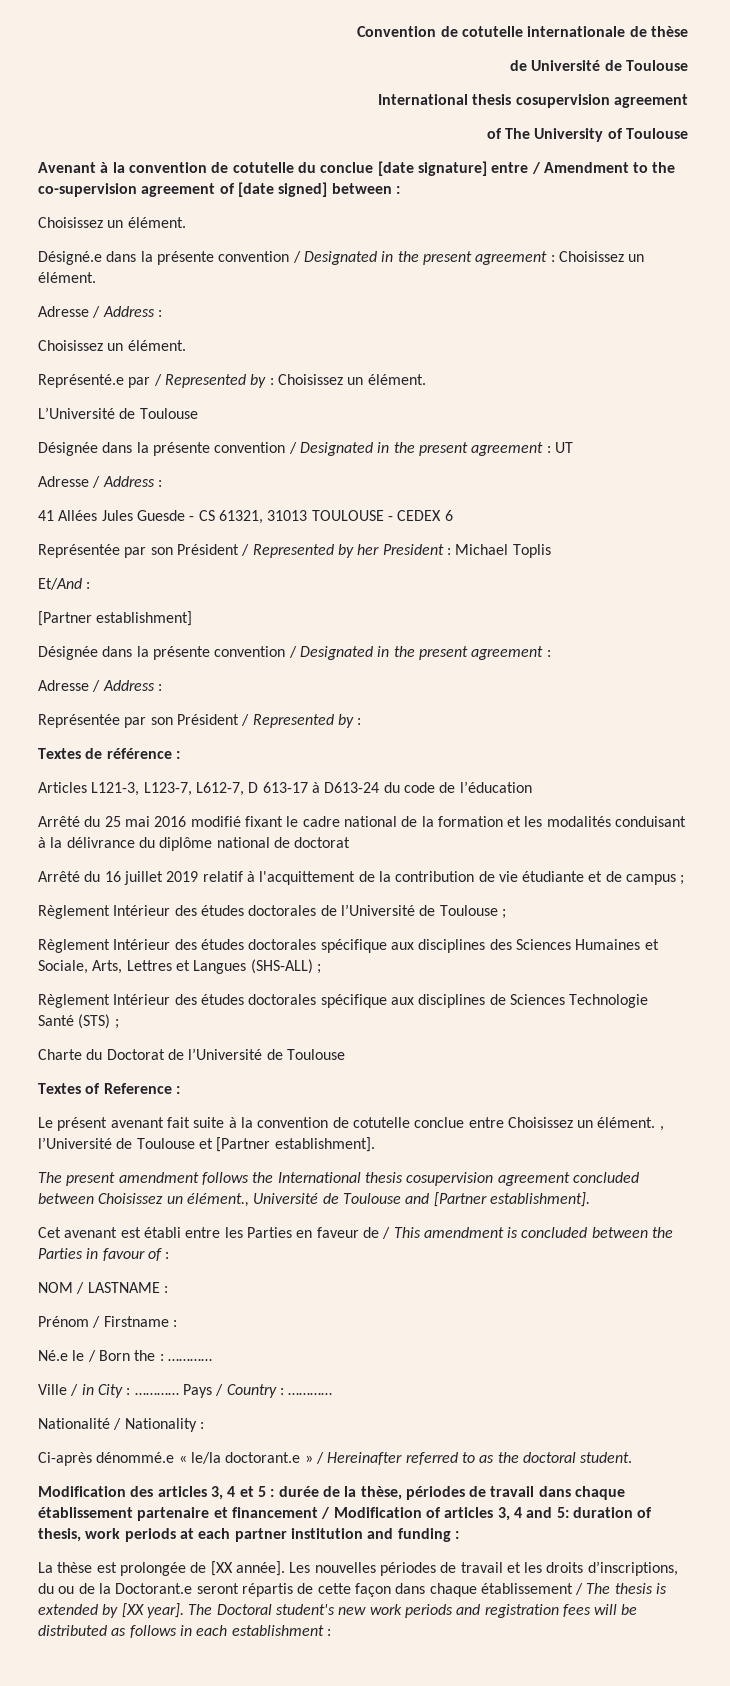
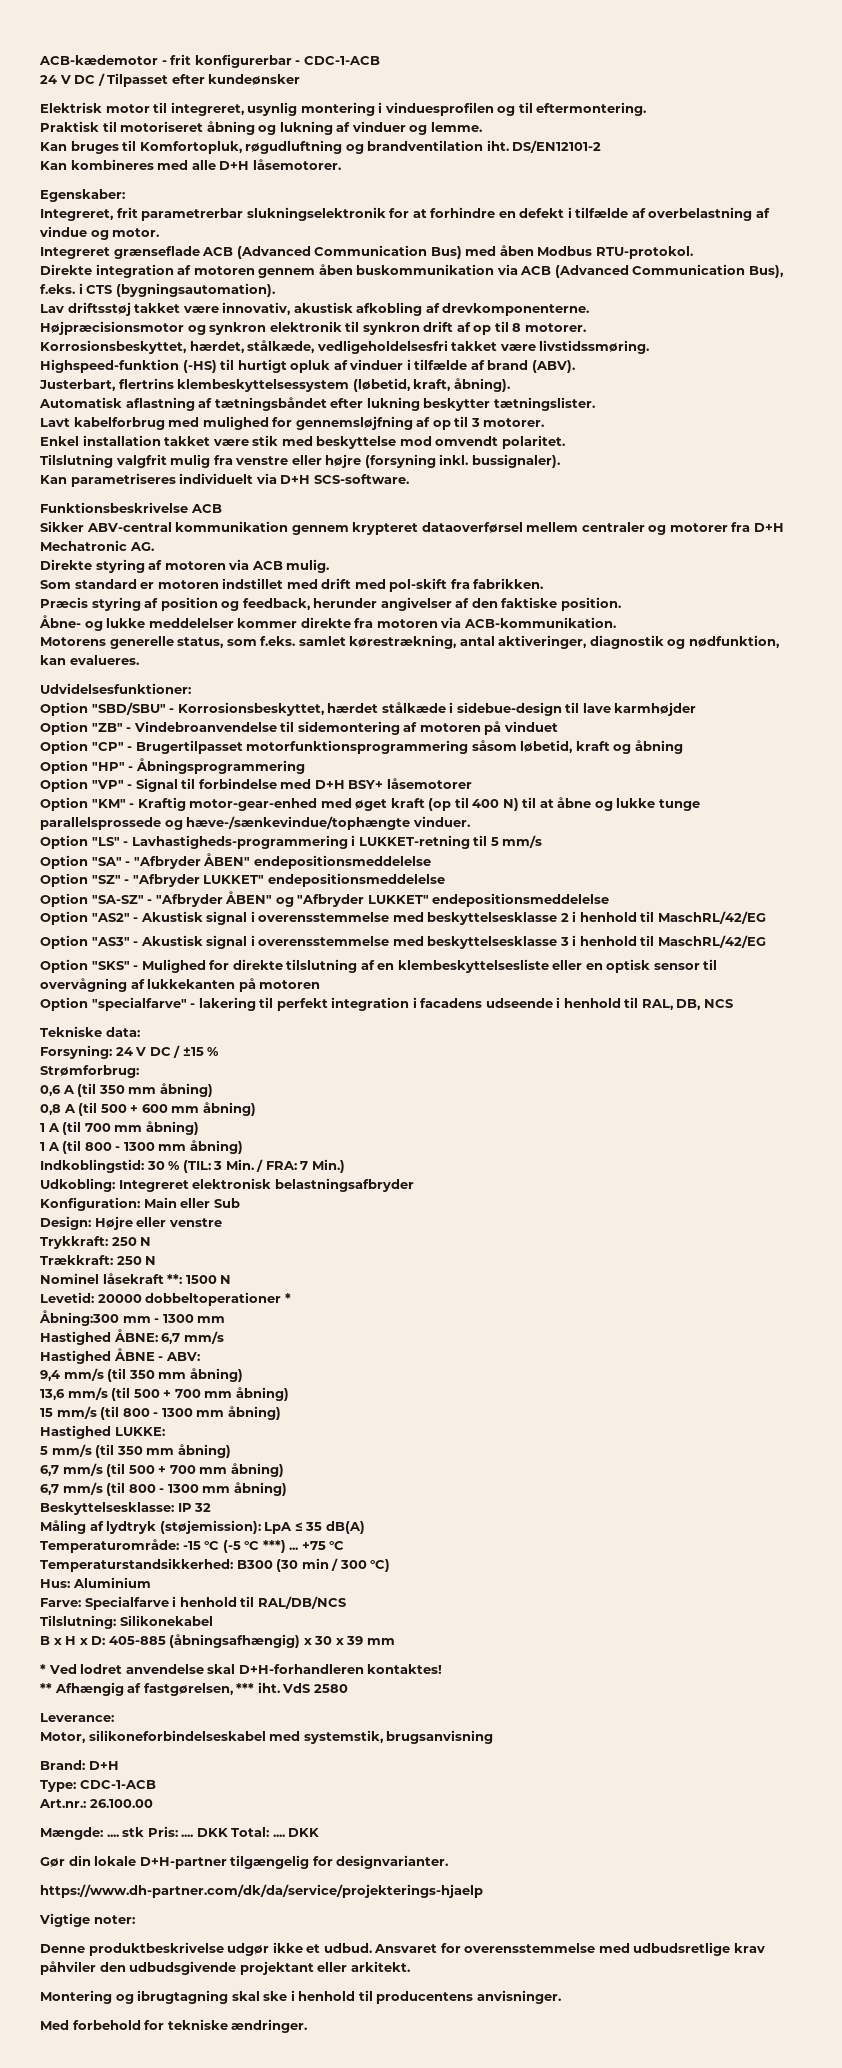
- Convention de cotutelle internationale de thèse
- de Université de Toulouse
- International thesis cosupervision agreement
- of The University of Toulouse
- Avenant à la convention de cotutelle du conclue [date signature] entre / Amendment to the co-supervision agreement of [date signed] between :
- Choisissez un élément.
- Désigné.e dans la présente convention / Designated in the present agreement : Choisissez un élément.
- Adresse / Address :
- Choisissez un élément.
- Représenté.e par / Represented by : Choisissez un élément.
- L’Université de Toulouse
- Désignée dans la présente convention / Designated in the present agreement : UT
- Adresse / Address :
- 41 Allées Jules Guesde - CS 61321, 31013 TOULOUSE - CEDEX 6
- Représentée par son Président / Represented by her President : Michael Toplis
- Et/And :
- [Partner establishment]
- Désignée dans la présente convention / Designated in the present agreement :
- Adresse / Address :
- Représentée par son Président / Represented by :
- Textes de référence :
- Articles L121-3, L123-7, L612-7, D 613-17 à D613-24 du code de l’éducation
- Arrêté du 25 mai 2016 modifié fixant le cadre national de la formation et les modalités conduisant à la délivrance du diplôme national de doctorat
- Arrêté du 16 juillet 2019 relatif à l'acquittement de la contribution de vie étudiante et de campus ;
- Règlement Intérieur des études doctorales de l’Université de Toulouse ;
- Règlement Intérieur des études doctorales spécifique aux disciplines des Sciences Humaines et Sociale, Arts, Lettres et Langues (SHS-ALL) ;
- Règlement Intérieur des études doctorales spécifique aux disciplines de Sciences Technologie Santé (STS) ;
- Charte du Doctorat de l’Université de Toulouse
- Textes of Reference :
- Le présent avenant fait suite à la convention de cotutelle conclue entre Choisissez un élément. , l’Université de Toulouse et [Partner establishment].
- The present amendment follows the International thesis cosupervision agreement concluded between Choisissez un élément., Université de Toulouse and [Partner establishment].
- Cet avenant est établi entre les Parties en faveur de / This amendment is concluded between the Parties in favour of :
- NOM / LASTNAME :
- Prénom / Firstname :
- Né.e le / Born the : …………
- Ville / in City : ………… Pays / Country : …………
- Nationalité / Nationality :
- Ci-après dénommé.e « le/la doctorant.e » / Hereinafter referred to as the doctoral student.
- Modification des articles 3, 4 et 5 : durée de la thèse, périodes de travail dans chaque établissement partenaire et financement / Modification of articles 3, 4 and 5: duration of thesis, work periods at each partner institution and funding :
- La thèse est prolongée de [XX année]. Les nouvelles périodes de travail et les droits d’inscriptions, du ou de la Doctorant.e seront répartis de cette façon dans chaque établissement / The thesis is extended by [XX year]. The Doctoral student's new work periods and registration fees will be distributed as follows in each establishment :
+ ACB-kædemotor - frit konfigurerbar - CDC-1-ACB
+ 24 V DC / Tilpasset efter kundeønsker
+ Elektrisk motor til integreret, usynlig montering i vinduesprofilen og til eftermontering.
+ Praktisk til motoriseret åbning og lukning af vinduer og lemme.
+ Kan bruges til Komfortopluk, røgudluftning og brandventilation iht. DS/EN12101-2
+ Kan kombineres med alle D+H låsemotorer.
+ Egenskaber:
+ Integreret, frit parametrerbar slukningselektronik for at forhindre en defekt i tilfælde af overbelastning af vindue og motor.
+ Integreret grænseflade ACB (Advanced Communication Bus) med åben Modbus RTU-protokol.
+ Direkte integration af motoren gennem åben buskommunikation via ACB (Advanced Communication Bus), f.eks. i CTS (bygningsautomation).
+ Lav driftsstøj takket være innovativ, akustisk afkobling af drevkomponenterne.
+ Højpræcisionsmotor og synkron elektronik til synkron drift af op til 8 motorer.
+ Korrosionsbeskyttet, hærdet, stålkæde, vedligeholdelsesfri takket være livstidssmøring.
+ Highspeed-funktion (-HS) til hurtigt opluk af vinduer i tilfælde af brand (ABV).
+ Justerbart, flertrins klembeskyttelsessystem (løbetid, kraft, åbning).
+ Automatisk aflastning af tætningsbåndet efter lukning beskytter tætningslister.
+ Lavt kabelforbrug med mulighed for gennemsløjfning af op til 3 motorer.
+ Enkel installation takket være stik med beskyttelse mod omvendt polaritet.
+ Tilslutning valgfrit mulig fra venstre eller højre (forsyning inkl. bussignaler).
+ Kan parametriseres individuelt via D+H SCS-software.
+ Funktionsbeskrivelse ACB
+ Sikker ABV-central kommunikation gennem krypteret dataoverførsel mellem centraler og motorer fra D+H Mechatronic AG.
+ Direkte styring af motoren via ACB mulig.
+ Som standard er motoren indstillet med drift med pol-skift fra fabrikken.
+ Præcis styring af position og feedback, herunder angivelser af den faktiske position.
+ Åbne- og lukke meddelelser kommer direkte fra motoren via ACB-kommunikation.
+ Motorens generelle status, som f.eks. samlet kørestrækning, antal aktiveringer, diagnostik og nødfunktion, kan evalueres.
+ Udvidelsesfunktioner:
+ Option "SBD/SBU" - Korrosionsbeskyttet, hærdet stålkæde i sidebue-design til lave karmhøjder
+ Option "ZB" - Vindebroanvendelse til sidemontering af motoren på vinduet
+ Option "CP" - Brugertilpasset motorfunktionsprogrammering såsom løbetid, kraft og åbning
+ Option "HP" - Åbningsprogrammering
+ Option "VP" - Signal til forbindelse med D+H BSY+ låsemotorer
+ Option "KM" - Kraftig motor-gear-enhed med øget kraft (op til 400 N) til at åbne og lukke tunge parallelsprossede og hæve-/sænkevindue/tophængte vinduer.
+ Option "LS" - Lavhastigheds-programmering i LUKKET-retning til 5 mm/s
+ Option "SA" - "Afbryder ÅBEN" endepositionsmeddelelse
+ Option "SZ" - "Afbryder LUKKET" endepositionsmeddelelse
+ Option "SA-SZ" - "Afbryder ÅBEN" og "Afbryder LUKKET" endepositionsmeddelelse
+ Option "AS2" - Akustisk signal i overensstemmelse med beskyttelsesklasse 2 i henhold til MaschRL/42/EG
+ Option "AS3" - Akustisk signal i overensstemmelse med beskyttelsesklasse 3 i henhold til MaschRL/42/EG
+ Option "SKS" - Mulighed for direkte tilslutning af en klembeskyttelsesliste eller en optisk sensor til overvågning af lukkekanten på motoren
+ Option "specialfarve" - lakering til perfekt integration i facadens udseende i henhold til RAL, DB, NCS
+ Tekniske data:
+ Forsyning: 24 V DC / ±15 %
+ Strømforbrug:
+ 0,6 A (til 350 mm åbning)
+ 0,8 A (til 500 + 600 mm åbning)
+ 1 A (til 700 mm åbning)
+ 1 A (til 800 - 1300 mm åbning)
+ Indkoblingstid: 30 % (TIL: 3 Min. / FRA: 7 Min.)
+ Udkobling: Integreret elektronisk belastningsafbryder
+ Konfiguration: Main eller Sub
+ Design: Højre eller venstre
+ Trykkraft: 250 N
+ Trækkraft: 250 N
+ Nominel låsekraft **: 1500 N
+ Levetid: 20000 dobbeltoperationer *
+ Åbning:300 mm - 1300 mm
+ Hastighed ÅBNE: 6,7 mm/s
+ Hastighed ÅBNE - ABV:
+ 9,4 mm/s (til 350 mm åbning)
+ 13,6 mm/s (til 500 + 700 mm åbning)
+ 15 mm/s (til 800 - 1300 mm åbning)
+ Hastighed LUKKE:
+ 5 mm/s (til 350 mm åbning)
+ 6,7 mm/s (til 500 + 700 mm åbning)
+ 6,7 mm/s (til 800 - 1300 mm åbning)
+ Beskyttelsesklasse: IP 32
+ Måling af lydtryk (støjemission): LpA ≤ 35 dB(A)
+ Temperaturområde: -15 °C (-5 °C ***) ... +75 °C
+ Temperaturstandsikkerhed: B300 (30 min / 300 °C)
+ Hus: Aluminium
+ Farve: Specialfarve i henhold til RAL/DB/NCS
+ Tilslutning: Silikonekabel
+ B x H x D: 405-885 (åbningsafhængig) x 30 x 39 mm
+ * Ved lodret anvendelse skal D+H-forhandleren kontaktes!
+ ** Afhængig af fastgørelsen, *** iht. VdS 2580
+ Leverance:
+ Motor, silikoneforbindelseskabel med systemstik, brugsanvisning
+ Brand: D+H
+ Type: CDC-1-ACB
+ Art.nr.: 26.100.00
+ Mængde: .... stk Pris: .... DKK Total: .... DKK
+ Gør din lokale D+H-partner tilgængelig for designvarianter.
+ https://www.dh-partner.com/dk/da/service/projekterings-hjaelp
+ Vigtige noter:
+ Denne produktbeskrivelse udgør ikke et udbud. Ansvaret for overensstemmelse med udbudsretlige krav påhviler den udbudsgivende projektant eller arkitekt.
+ Montering og ibrugtagning skal ske i henhold til producentens anvisninger.
+ Med forbehold for tekniske ændringer.

